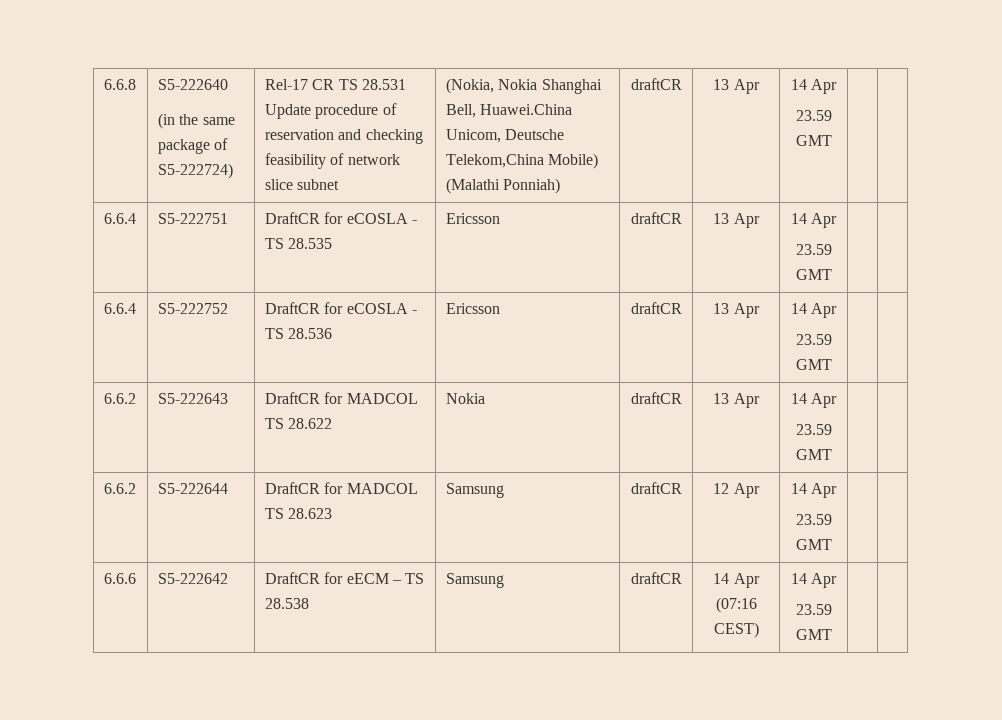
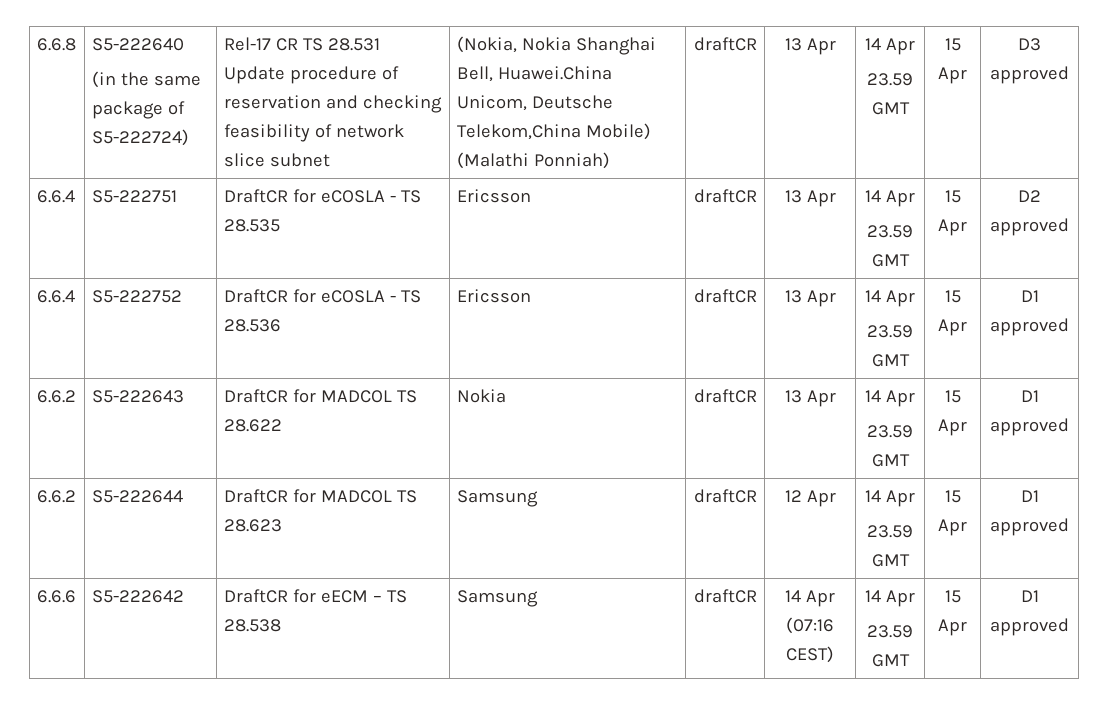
+ 15 Apr | D3 approved
  6.6.4 | S5-222751 | DraftCR for eCOSLA - TS 28.535 | Ericsson | draftCR | 13 Apr | 14 Apr
- 23.59 GMT | |
+ 23.59 GMT | 15 Apr | D2 approved
  6.6.4 | S5-222752 | DraftCR for eCOSLA - TS 28.536 | Ericsson | draftCR | 13 Apr | 14 Apr
- 23.59 GMT | |
+ 23.59 GMT | 15 Apr | D1 approved
  6.6.2 | S5-222643 | DraftCR for MADCOL TS 28.622 | Nokia | draftCR | 13 Apr | 14 Apr
- 23.59 GMT | |
+ 23.59 GMT | 15 Apr | D1 approved
  6.6.2 | S5-222644 | DraftCR for MADCOL TS 28.623 | Samsung | draftCR | 12 Apr | 14 Apr
- 23.59 GMT | |
+ 23.59 GMT | 15 Apr | D1 approved
  6.6.6 | S5-222642 | DraftCR for eECM – TS 28.538 | Samsung | draftCR | 14 Apr (07:16 CEST) | 14 Apr
- 23.59 GMT | |
+ 23.59 GMT | 15 Apr | D1 approved

